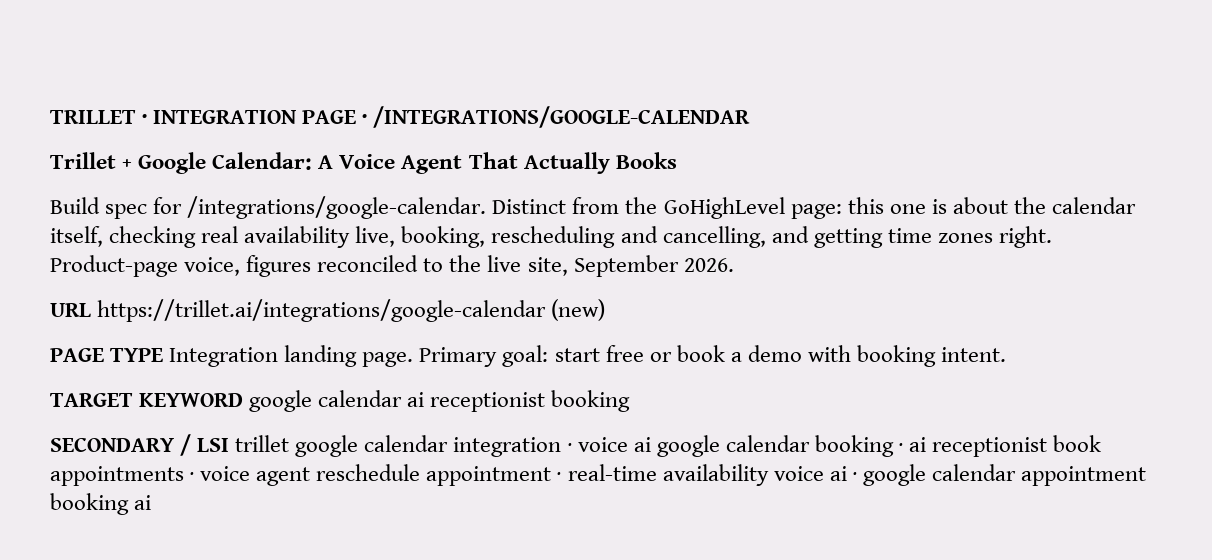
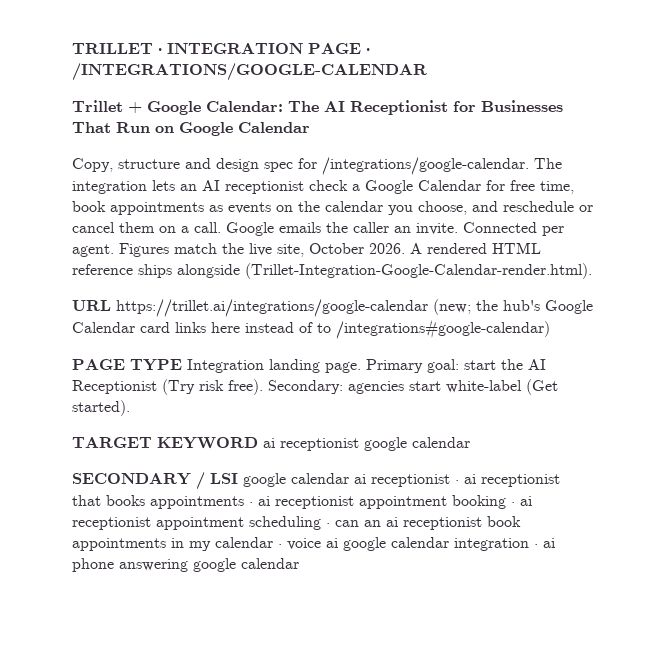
- Trillet + Google Calendar: A Voice Agent That Actually Books
- Build spec for /integrations/google-calendar. Distinct from the GoHighLevel page: this one is about the calendar itself, checking real availability live, booking, rescheduling and cancelling, and getting time zones right. Product-page voice, figures reconciled to the live site, September 2026.
- URL https://trillet.ai/integrations/google-calendar (new)
+ Trillet + Google Calendar: The AI Receptionist for Businesses That Run on Google Calendar
+ Copy, structure and design spec for /integrations/google-calendar. The integration lets an AI receptionist check a Google Calendar for free time, book appointments as events on the calendar you choose, and reschedule or cancel them on a call. Google emails the caller an invite. Connected per agent. Figures match the live site, October 2026. A rendered HTML reference ships alongside (Trillet-Integration-Google-Calendar-render.html).
+ URL https://trillet.ai/integrations/google-calendar (new; the hub's Google Calendar card links here instead of to /integrations#google-calendar)
- Primary goal: start free or book a demo with booking intent.
- TARGET KEYWORD google calendar ai receptionist booking
- SECONDARY / LSI trillet google calendar integration · voice ai google calendar booking · ai receptionist book appointments · voice agent reschedule appointment · real-time availability voice ai · google calendar appointment booking ai
+ Primary goal: start the AI Receptionist (Try risk free). Secondary: agencies start white-label (Get started).
+ TARGET KEYWORD ai receptionist google calendar
+ SECONDARY / LSI google calendar ai receptionist · ai receptionist that books appointments · ai receptionist appointment booking · ai receptionist appointment scheduling · can an ai receptionist book appointments in my calendar · voice ai google calendar integration · ai phone answering google calendar

